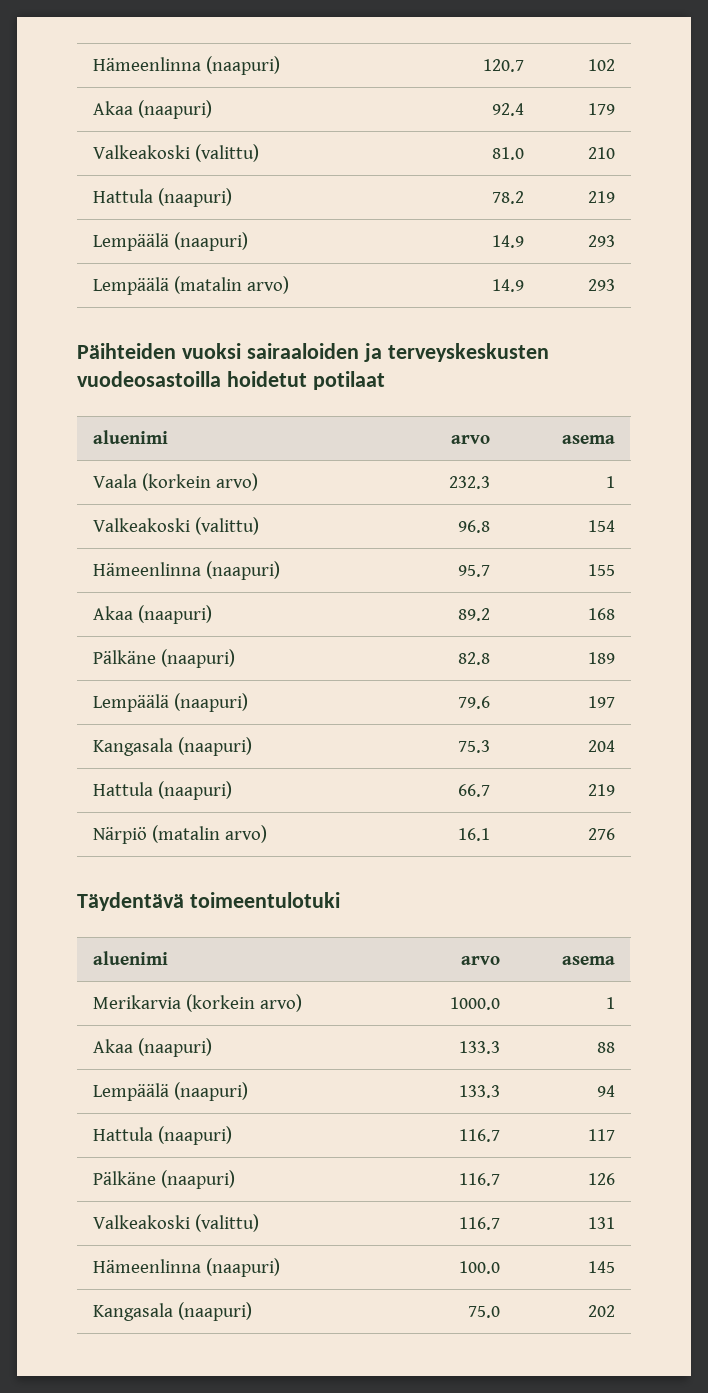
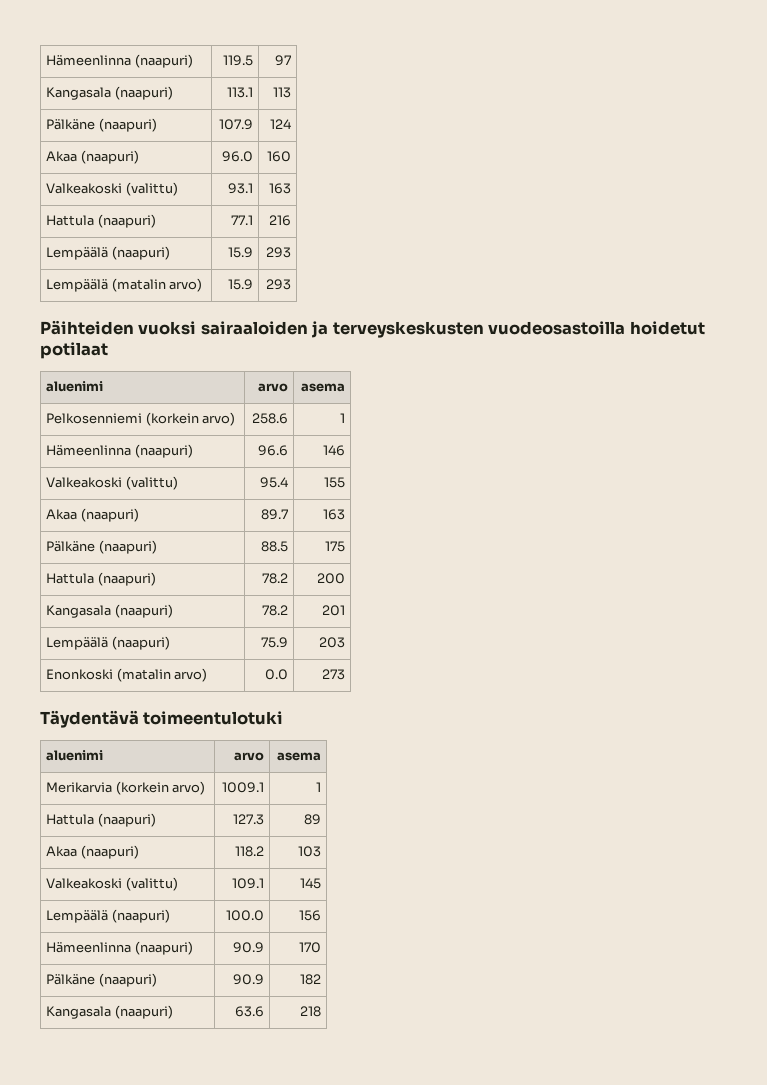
- Hämeenlinna (naapuri) | 120.7 | 102
- Akaa (naapuri) | 92.4 | 179
- Valkeakoski (valittu) | 81.0 | 210
- Hattula (naapuri) | 78.2 | 219
- Lempäälä (naapuri) | 14.9 | 293
+ Hämeenlinna (naapuri) | 119.5 | 97
+ Kangasala (naapuri) | 113.1 | 113
+ Pälkäne (naapuri) | 107.9 | 124
+ Akaa (naapuri) | 96.0 | 160
+ Valkeakoski (valittu) | 93.1 | 163
+ Hattula (naapuri) | 77.1 | 216
+ Lempäälä (naapuri) | 15.9 | 293
- Lempäälä (matalin arvo) | 14.9 | 293
+ Lempäälä (matalin arvo) | 15.9 | 293
- Vaala (korkein arvo) | 232.3 | 1
- Valkeakoski (valittu) | 96.8 | 154
- Hämeenlinna (naapuri) | 95.7 | 155
+ Pelkosenniemi (korkein arvo) | 258.6 | 1
+ Hämeenlinna (naapuri) | 96.6 | 146
+ Valkeakoski (valittu) | 95.4 | 155
- Akaa (naapuri) | 89.2 | 168
- Pälkäne (naapuri) | 82.8 | 189
- Lempäälä (naapuri) | 79.6 | 197
- Kangasala (naapuri) | 75.3 | 204
- Hattula (naapuri) | 66.7 | 219
- Närpiö (matalin arvo) | 16.1 | 276
+ Akaa (naapuri) | 89.7 | 163
+ Pälkäne (naapuri) | 88.5 | 175
+ Hattula (naapuri) | 78.2 | 200
+ Kangasala (naapuri) | 78.2 | 201
+ Lempäälä (naapuri) | 75.9 | 203
+ Enonkoski (matalin arvo) | 0.0 | 273
- Merikarvia (korkein arvo) | 1000.0 | 1
- Akaa (naapuri) | 133.3 | 88
- Lempäälä (naapuri) | 133.3 | 94
- Hattula (naapuri) | 116.7 | 117
- Pälkäne (naapuri) | 116.7 | 126
- Valkeakoski (valittu) | 116.7 | 131
- Hämeenlinna (naapuri) | 100.0 | 145
- Kangasala (naapuri) | 75.0 | 202
+ Merikarvia (korkein arvo) | 1009.1 | 1
+ Hattula (naapuri) | 127.3 | 89
+ Akaa (naapuri) | 118.2 | 103
+ Valkeakoski (valittu) | 109.1 | 145
+ Lempäälä (naapuri) | 100.0 | 156
+ Hämeenlinna (naapuri) | 90.9 | 170
+ Pälkäne (naapuri) | 90.9 | 182
+ Kangasala (naapuri) | 63.6 | 218

